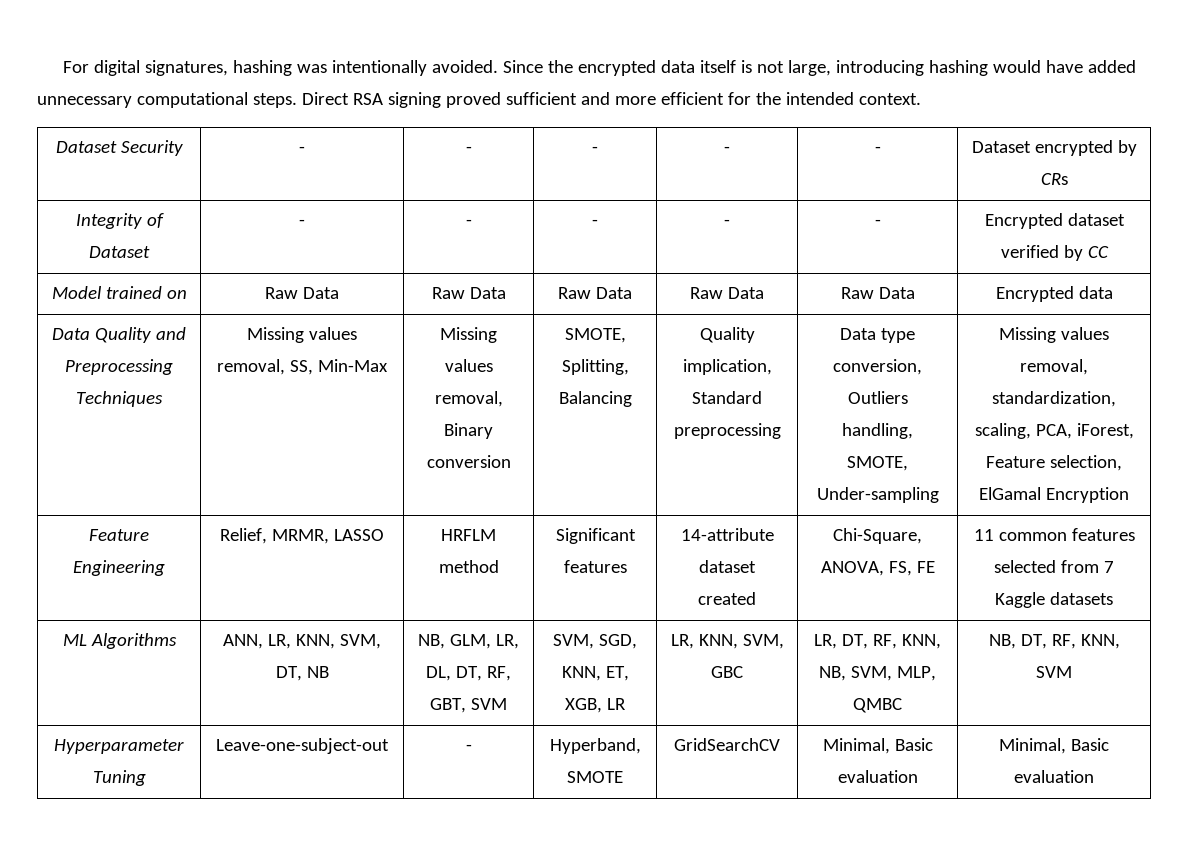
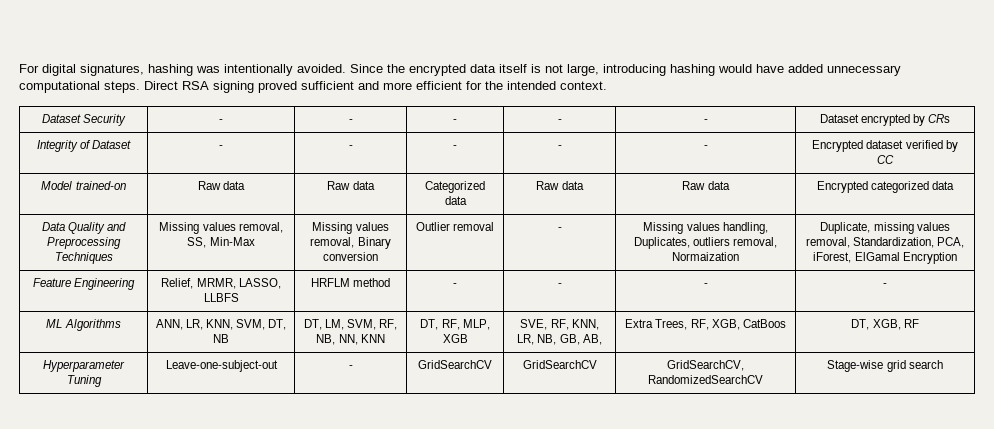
- Model trained on | Raw Data | Raw Data | Raw Data | Raw Data | Raw Data | Encrypted data
+ Model trained-on | Raw data | Raw data | Categorized data | Raw data | Raw data | Encrypted categorized data
- Data Quality and Preprocessing Techniques | Missing values removal, SS, Min-Max | Missing values removal, Binary conversion | SMOTE, Splitting, Balancing | Quality implication, Standard preprocessing | Data type conversion, Outliers handling, SMOTE, Under-sampling | Missing values removal, standardization, scaling, PCA, iForest, Feature selection, ElGamal Encryption
+ Data Quality and Preprocessing Techniques | Missing values removal, SS, Min-Max | Missing values removal, Binary conversion | Outlier removal | - | Missing values handling, Duplicates, outliers removal, Normaization | Duplicate, missing values removal, Standardization, PCA, iForest, ElGamal Encryption
- Feature Engineering | Relief, MRMR, LASSO | HRFLM method | Significant features | 14-attribute dataset created | Chi-Square, ANOVA, FS, FE | 11 common features selected from 7 Kaggle datasets
+ Feature Engineering | Relief, MRMR, LASSO, LLBFS | HRFLM method | - | - | - | -
- ML Algorithms | ANN, LR, KNN, SVM, DT, NB | NB, GLM, LR, DL, DT, RF, GBT, SVM | SVM, SGD, KNN, ET, XGB, LR | LR, KNN, SVM, GBC | LR, DT, RF, KNN, NB, SVM, MLP, QMBC | NB, DT, RF, KNN, SVM
+ ML Algorithms | ANN, LR, KNN, SVM, DT, NB | DT, LM, SVM, RF, NB, NN, KNN | DT, RF, MLP, XGB | SVE, RF, KNN, LR, NB, GB, AB, | Extra Trees, RF, XGB, CatBoos | DT, XGB, RF
- Hyperparameter Tuning | Leave-one-subject-out | - | Hyperband, SMOTE | GridSearchCV | Minimal, Basic evaluation | Minimal, Basic evaluation
+ Hyperparameter Tuning | Leave-one-subject-out | - | GridSearchCV | GridSearchCV | GridSearchCV, RandomizedSearchCV | Stage-wise grid search

